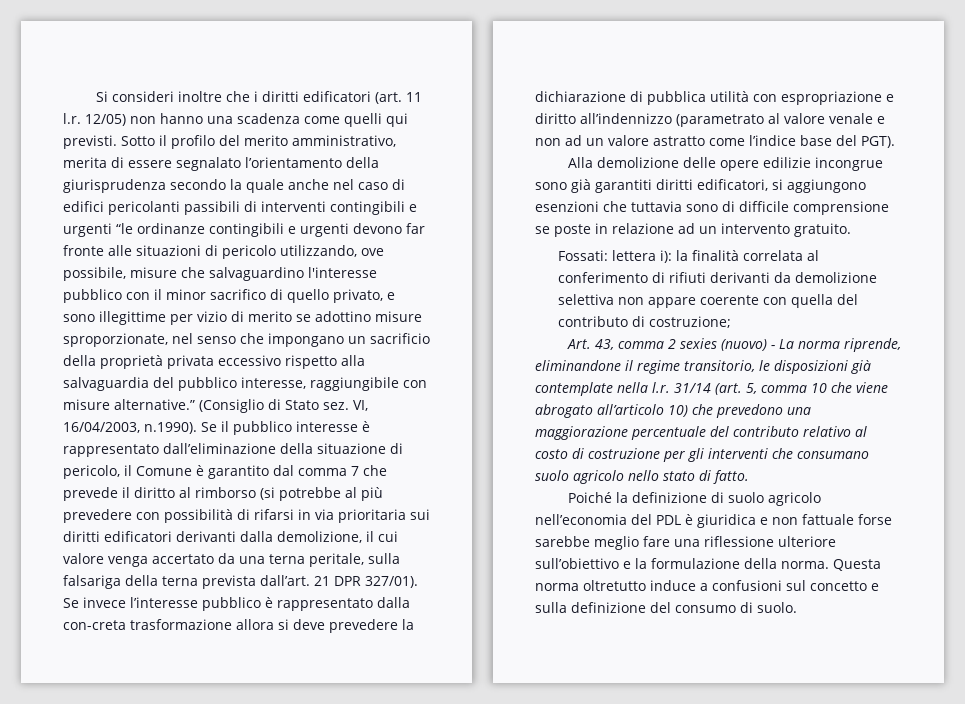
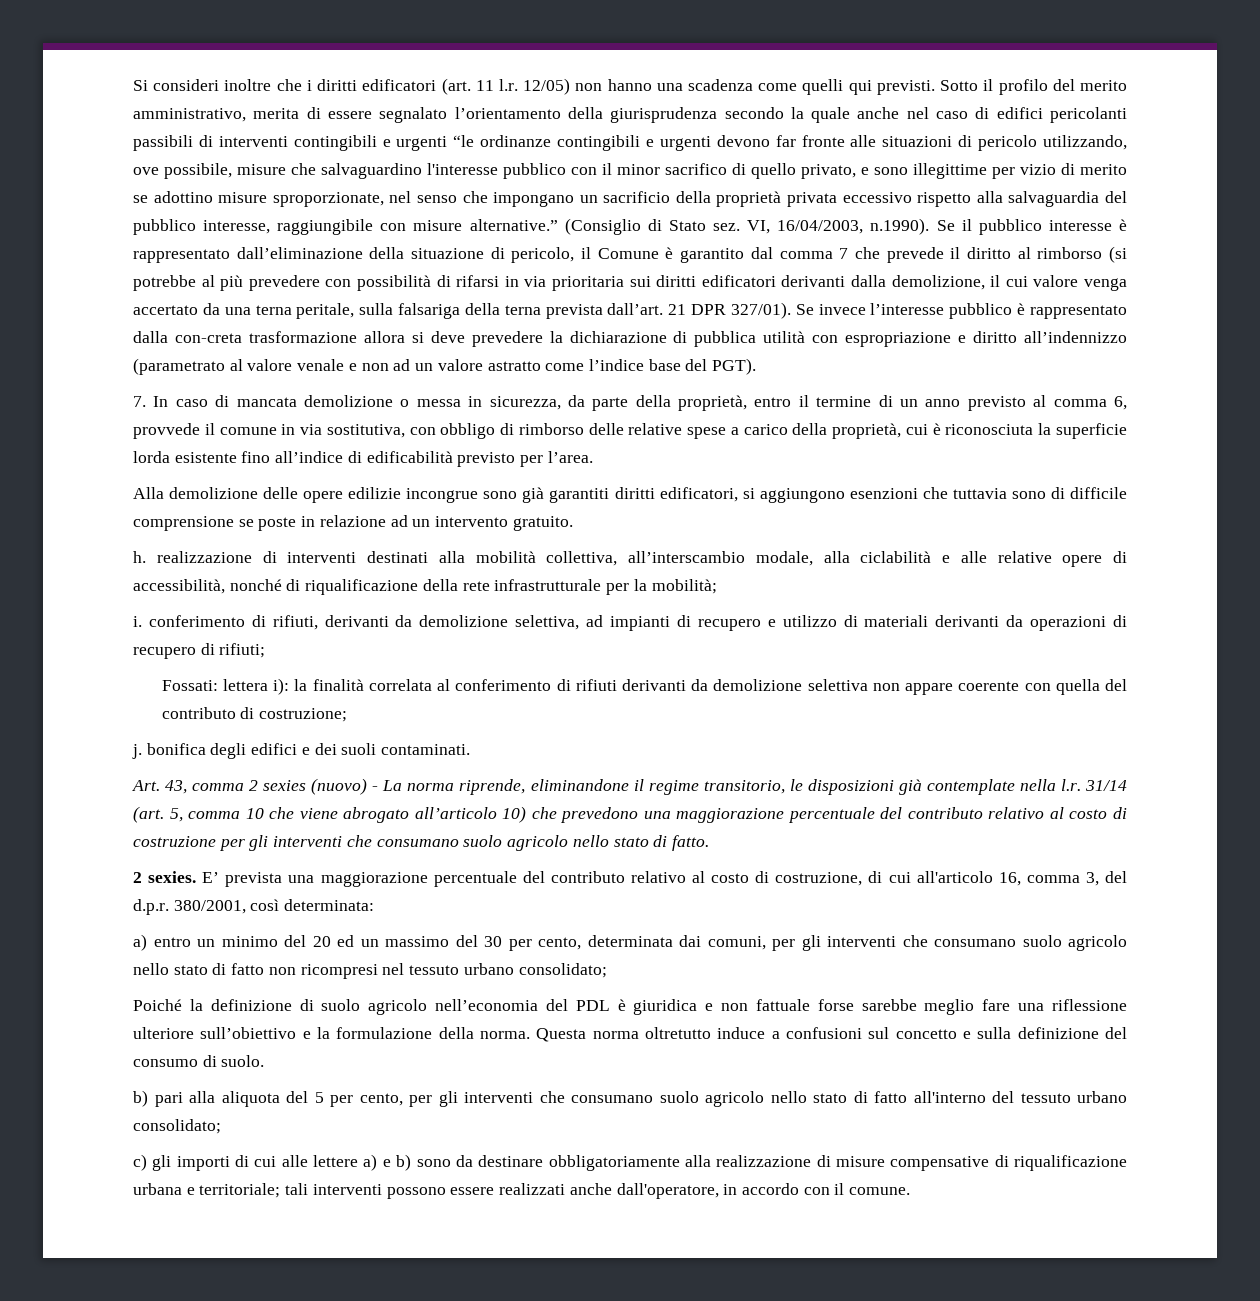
+ 7. In caso di mancata demolizione o messa in sicurezza, da parte della proprietà, entro il termine di un anno previsto al comma 6, provvede il comune in via sostitutiva, con obbligo di rimborso delle relative spese a carico della proprietà, cui è riconosciuta la superficie lorda esistente fino all’indice di edificabilità previsto per l’area.
+ h. realizzazione di interventi destinati alla mobilità collettiva, all’interscambio modale, alla ciclabilità e alle relative opere di accessibilità, nonché di riqualificazione della rete infrastrutturale per la mobilità;
+ i. conferimento di rifiuti, derivanti da demolizione selettiva, ad impianti di recupero e utilizzo di materiali derivanti da operazioni di recupero di rifiuti;
+ j. bonifica degli edifici e dei suoli contaminati.
+ 2 sexies. E’ prevista una maggiorazione percentuale del contributo relativo al costo di costruzione, di cui all'articolo 16, comma 3, del d.p.r. 380/2001, così determinata:
+ a) entro un minimo del 20 ed un massimo del 30 per cento, determinata dai comuni, per gli interventi che consumano suolo agricolo nello stato di fatto non ricompresi nel tessuto urbano consolidato;
+ b) pari alla aliquota del 5 per cento, per gli interventi che consumano suolo agricolo nello stato di fatto all'interno del tessuto urbano consolidato;
+ c) gli importi di cui alle lettere a) e b) sono da destinare obbligatoriamente alla realizzazione di misure compensative di riqualificazione urbana e territoriale; tali interventi possono essere realizzati anche dall'operatore, in accordo con il comune.

